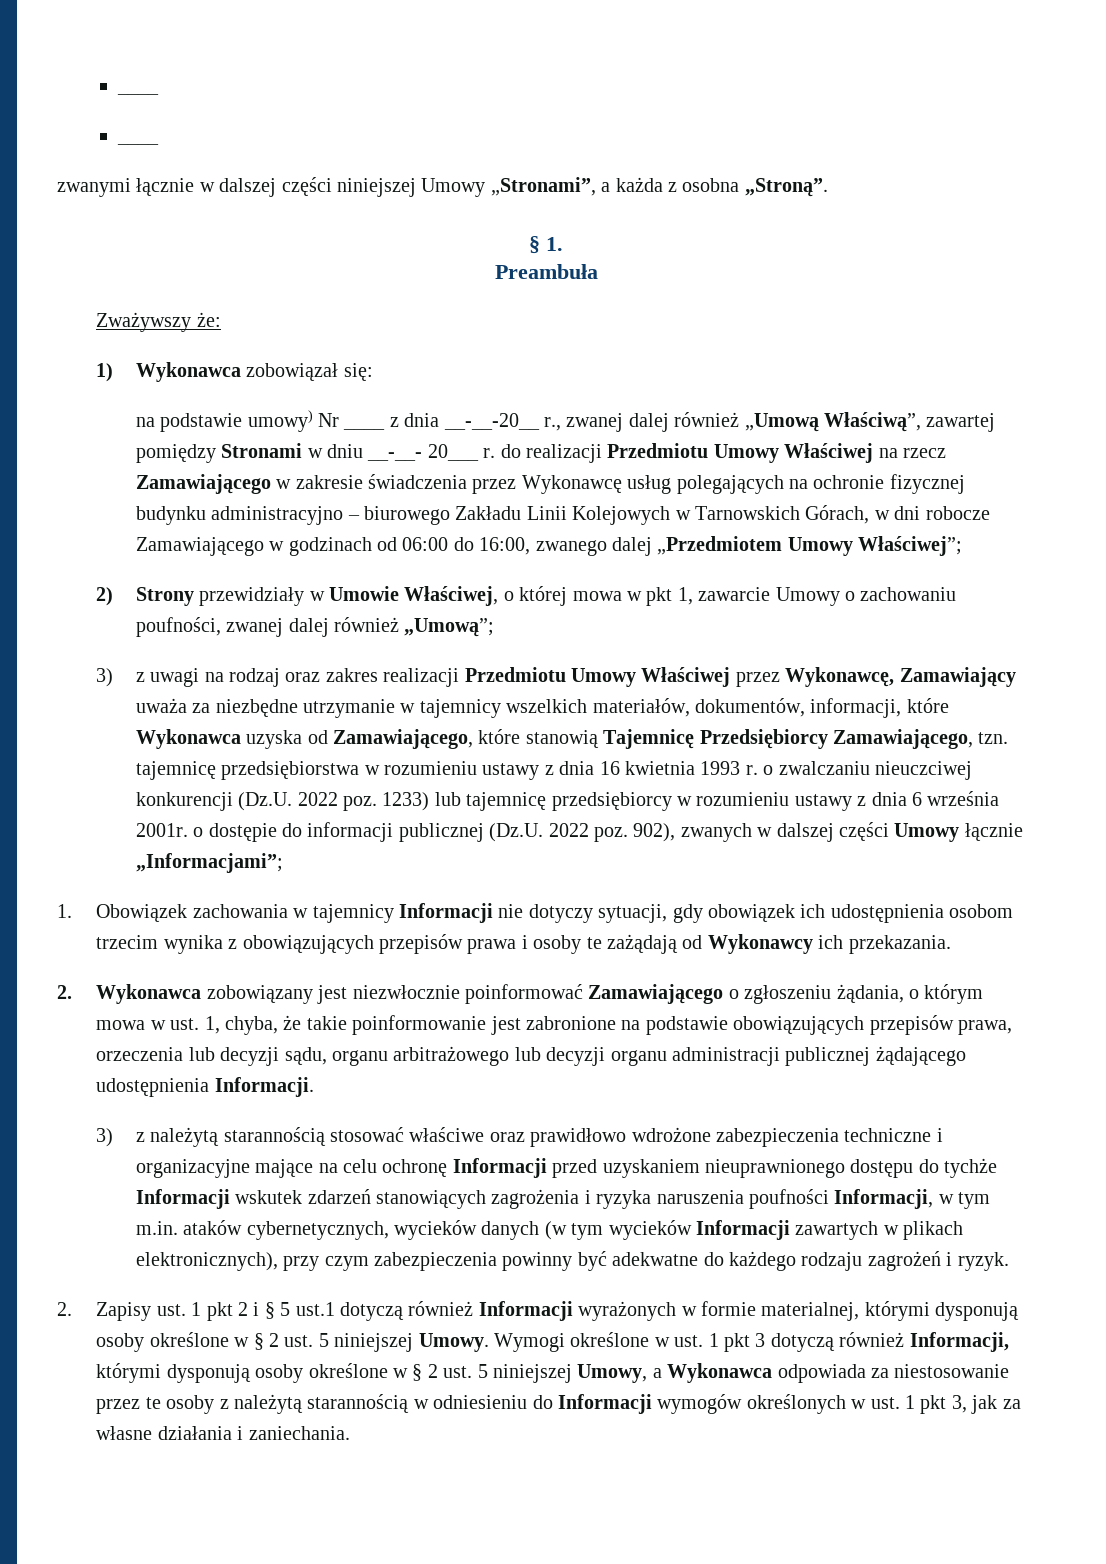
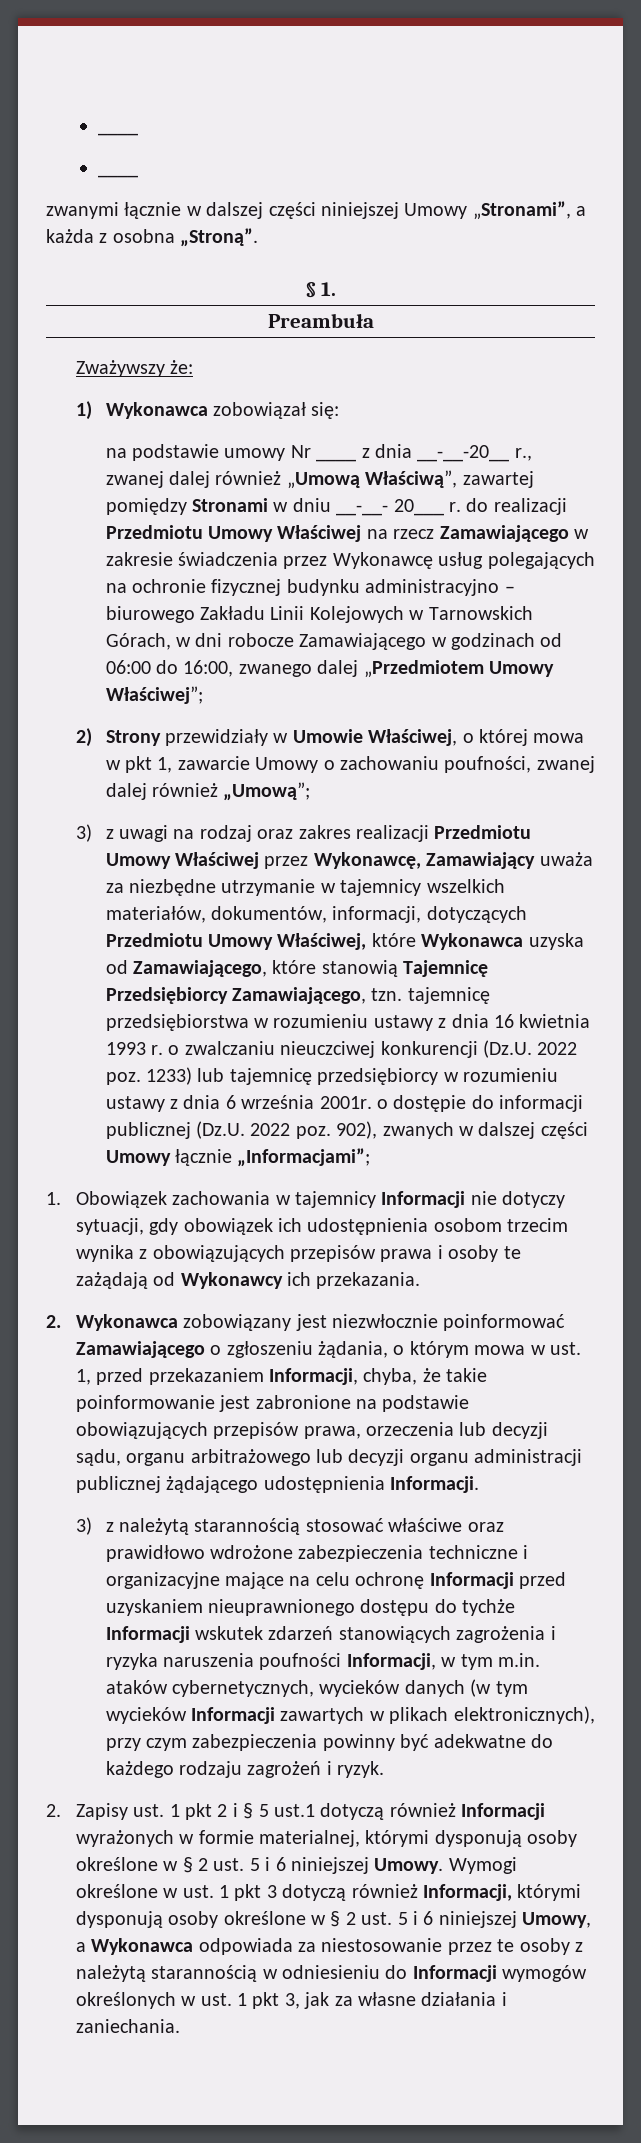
- na podstawie umowy) Nr ____ z dnia __-__-20__ r., zwanej dalej również „Umową Właściwą”, zawartej pomiędzy Stronami w dniu __-__- 20___ r. do realizacji Przedmiotu Umowy Właściwej na rzecz Zamawiającego w zakresie świadczenia przez Wykonawcę usług polegających na ochronie fizycznej budynku administracyjno – biurowego Zakładu Linii Kolejowych w Tarnowskich Górach, w dni robocze Zamawiającego w godzinach od 06:00 do 16:00, zwanego dalej „Przedmiotem Umowy Właściwej”;
+ na podstawie umowy Nr ____ z dnia __-__-20__ r., zwanej dalej również „Umową Właściwą”, zawartej pomiędzy Stronami w dniu __-__- 20___ r. do realizacji Przedmiotu Umowy Właściwej na rzecz Zamawiającego w zakresie świadczenia przez Wykonawcę usług polegających na ochronie fizycznej budynku administracyjno – biurowego Zakładu Linii Kolejowych w Tarnowskich Górach, w dni robocze Zamawiającego w godzinach od 06:00 do 16:00, zwanego dalej „Przedmiotem Umowy Właściwej”;
- 3) z uwagi na rodzaj oraz zakres realizacji Przedmiotu Umowy Właściwej przez Wykonawcę, Zamawiający uważa za niezbędne utrzymanie w tajemnicy wszelkich materiałów, dokumentów, informacji, które Wykonawca uzyska od Zamawiającego, które stanowią Tajemnicę Przedsiębiorcy Zamawiającego, tzn. tajemnicę przedsiębiorstwa w rozumieniu ustawy z dnia 16 kwietnia 1993 r. o zwalczaniu nieuczciwej konkurencji (Dz.U. 2022 poz. 1233) lub tajemnicę przedsiębiorcy w rozumieniu ustawy z dnia 6 września 2001r. o dostępie do informacji publicznej (Dz.U. 2022 poz. 902), zwanych w dalszej części Umowy łącznie „Informacjami”;
+ 3) z uwagi na rodzaj oraz zakres realizacji Przedmiotu Umowy Właściwej przez Wykonawcę, Zamawiający uważa za niezbędne utrzymanie w tajemnicy wszelkich materiałów, dokumentów, informacji, dotyczących Przedmiotu Umowy Właściwej, które Wykonawca uzyska od Zamawiającego, które stanowią Tajemnicę Przedsiębiorcy Zamawiającego, tzn. tajemnicę przedsiębiorstwa w rozumieniu ustawy z dnia 16 kwietnia 1993 r. o zwalczaniu nieuczciwej konkurencji (Dz.U. 2022 poz. 1233) lub tajemnicę przedsiębiorcy w rozumieniu ustawy z dnia 6 września 2001r. o dostępie do informacji publicznej (Dz.U. 2022 poz. 902), zwanych w dalszej części Umowy łącznie „Informacjami”;
- 2. Wykonawca zobowiązany jest niezwłocznie poinformować Zamawiającego o zgłoszeniu żądania, o którym mowa w ust. 1, chyba, że takie poinformowanie jest zabronione na podstawie obowiązujących przepisów prawa, orzeczenia lub decyzji sądu, organu arbitrażowego lub decyzji organu administracji publicznej żądającego udostępnienia Informacji.
+ 2. Wykonawca zobowiązany jest niezwłocznie poinformować Zamawiającego o zgłoszeniu żądania, o którym mowa w ust. 1, przed przekazaniem Informacji, chyba, że takie poinformowanie jest zabronione na podstawie obowiązujących przepisów prawa, orzeczenia lub decyzji sądu, organu arbitrażowego lub decyzji organu administracji publicznej żądającego udostępnienia Informacji.
- 2. Zapisy ust. 1 pkt 2 i § 5 ust.1 dotyczą również Informacji wyrażonych w formie materialnej, którymi dysponują osoby określone w § 2 ust. 5 niniejszej Umowy.
+ 2. Zapisy ust. 1 pkt 2 i § 5 ust.1 dotyczą również Informacji wyrażonych w formie materialnej, którymi dysponują osoby określone w § 2 ust. 5 i 6 niniejszej Umowy.
- Wymogi określone w ust. 1 pkt 3 dotyczą również Informacji, którymi dysponują osoby określone w § 2 ust. 5 niniejszej Umowy, a Wykonawca odpowiada za niestosowanie przez te osoby z należytą starannością w odniesieniu do Informacji wymogów określonych w ust. 1 pkt 3, jak za własne działania i zaniechania.
+ Wymogi określone w ust. 1 pkt 3 dotyczą również Informacji, którymi dysponują osoby określone w § 2 ust. 5 i 6 niniejszej Umowy, a Wykonawca odpowiada za niestosowanie przez te osoby z należytą starannością w odniesieniu do Informacji wymogów określonych w ust. 1 pkt 3, jak za własne działania i zaniechania.

